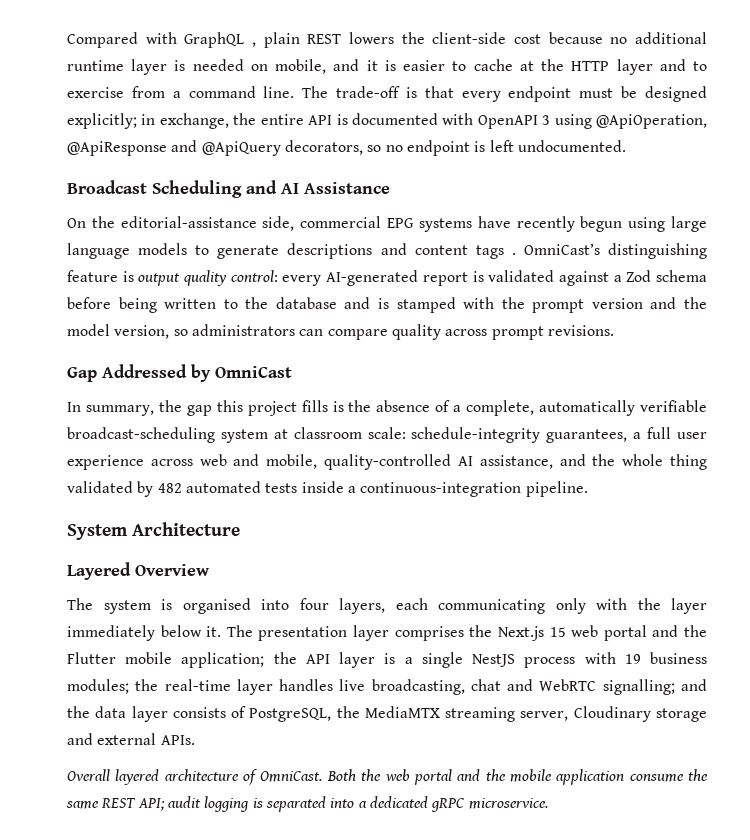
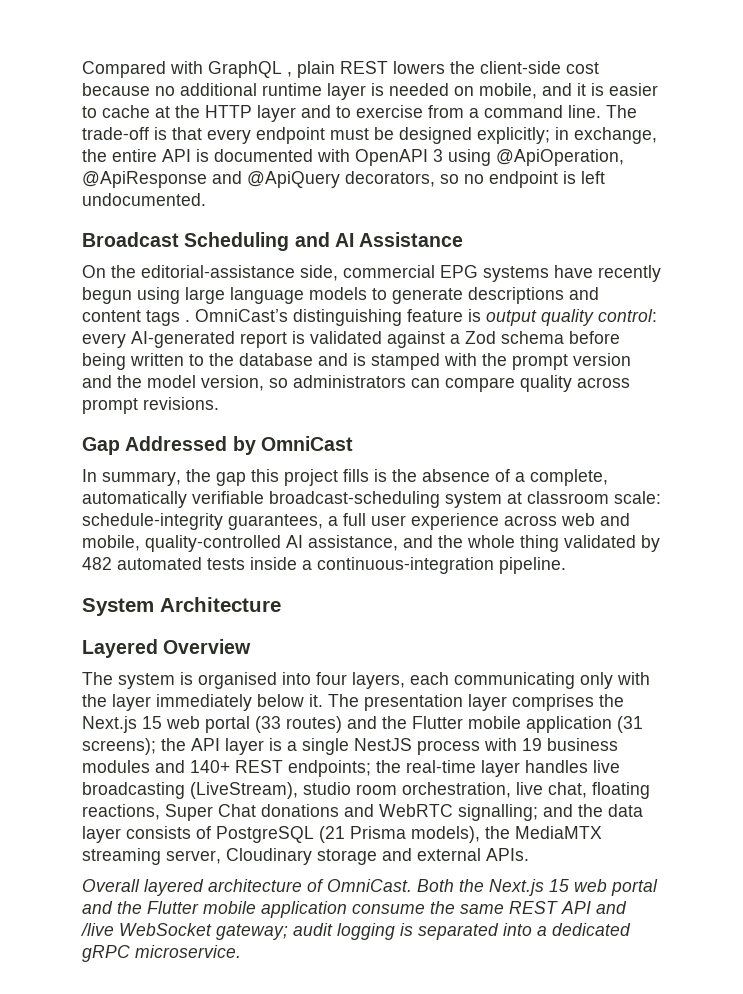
- The presentation layer comprises the Next.js 15 web portal and the Flutter mobile application; the API layer is a single NestJS process with 19 business modules; the real-time layer handles live broadcasting, chat and WebRTC signalling; and the data layer consists of PostgreSQL, the MediaMTX streaming server, Cloudinary storage and external APIs.
+ The presentation layer comprises the Next.js 15 web portal (33 routes) and the Flutter mobile application (31 screens); the API layer is a single NestJS process with 19 business modules and 140+ REST endpoints; the real-time layer handles live broadcasting (LiveStream), studio room orchestration, live chat, floating reactions, Super Chat donations and WebRTC signalling; and the data layer consists of PostgreSQL (21 Prisma models), the MediaMTX streaming server, Cloudinary storage and external APIs.
- Both the web portal and the mobile application consume the same REST API; audit logging is separated into a dedicated gRPC microservice.
+ Both the Next.js 15 web portal and the Flutter mobile application consume the same REST API and /live WebSocket gateway; audit logging is separated into a dedicated gRPC microservice.

